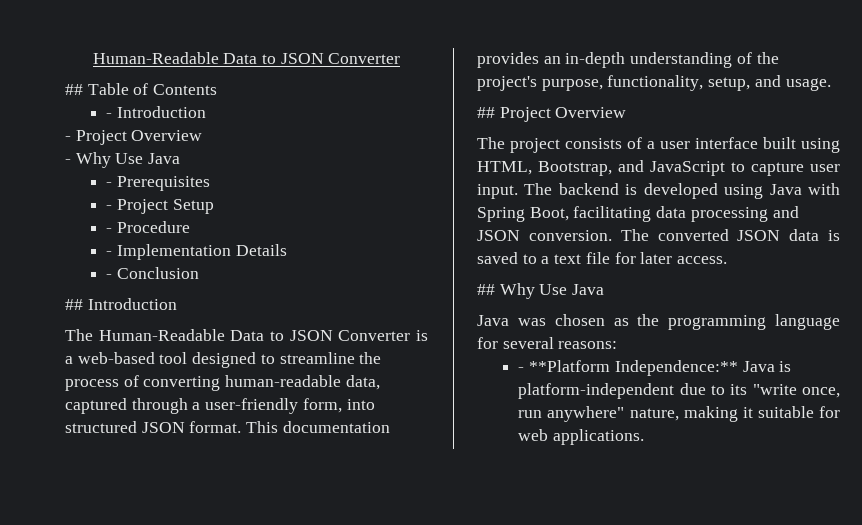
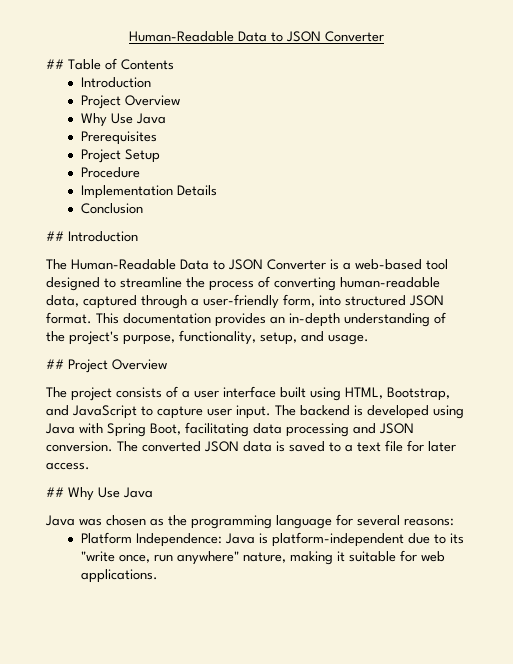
  ## Table of Contents
- - Introduction
- - Project Overview
- - Why Use Java
- - Prerequisites
+ Introduction
+ Project Overview
+ Why Use Java
+ Prerequisites
- - Project Setup
+ Project Setup
- - Procedure
+ Procedure
- - Implementation Details
+ Implementation Details
- - Conclusion
+ Conclusion
- - **Platform Independence:** Java is platform-independent due to its "write once, run anywhere" nature, making it suitable for web applications.
+ Platform Independence: Java is platform-independent due to its "write once, run anywhere" nature, making it suitable for web applications.

